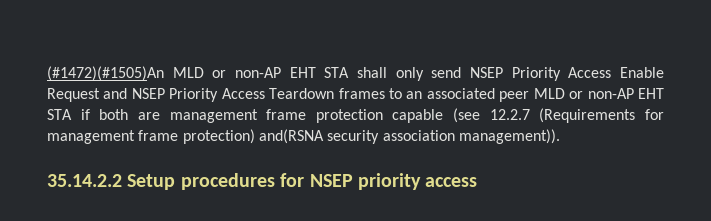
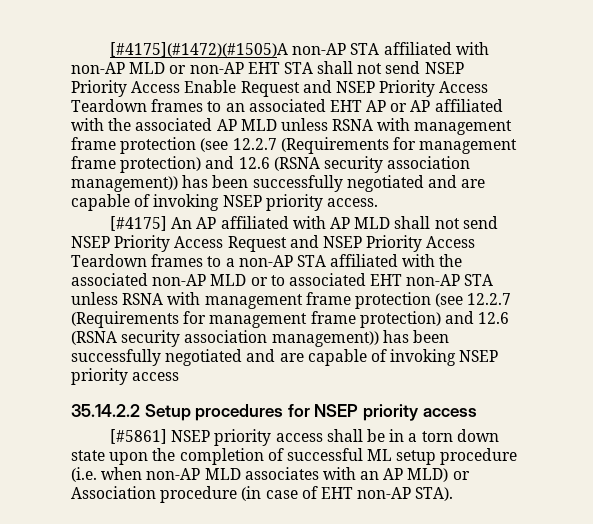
- (#1472)(#1505)An MLD or non-AP EHT STA shall only send NSEP Priority Access Enable Request and NSEP Priority Access Teardown frames to an associated peer MLD or non-AP EHT STA if both are management frame protection capable (see 12.2.7 (Requirements for management frame protection) and(RSNA security association management)).
+ [#4175](#1472)(#1505)A non-AP STA affiliated with non-AP MLD or non-AP EHT STA shall not send NSEP Priority Access Enable Request and NSEP Priority Access Teardown frames to an associated EHT AP or AP affiliated with the associated AP MLD unless RSNA with management frame protection (see 12.2.7 (Requirements for management frame protection) and 12.6 (RSNA security association management)) has been successfully negotiated and are capable of invoking NSEP priority access.
+ [#4175] An AP affiliated with AP MLD shall not send NSEP Priority Access Request and NSEP Priority Access Teardown frames to a non-AP STA affiliated with the associated non-AP MLD or to associated EHT non-AP STA unless RSNA with management frame protection (see 12.2.7 (Requirements for management frame protection) and 12.6 (RSNA security association management)) has been successfully negotiated and are capable of invoking NSEP priority access
+ [#5861] NSEP priority access shall be in a torn down state upon the completion of successful ML setup procedure (i.e. when non-AP MLD associates with an AP MLD) or Association procedure (in case of EHT non-AP STA).

